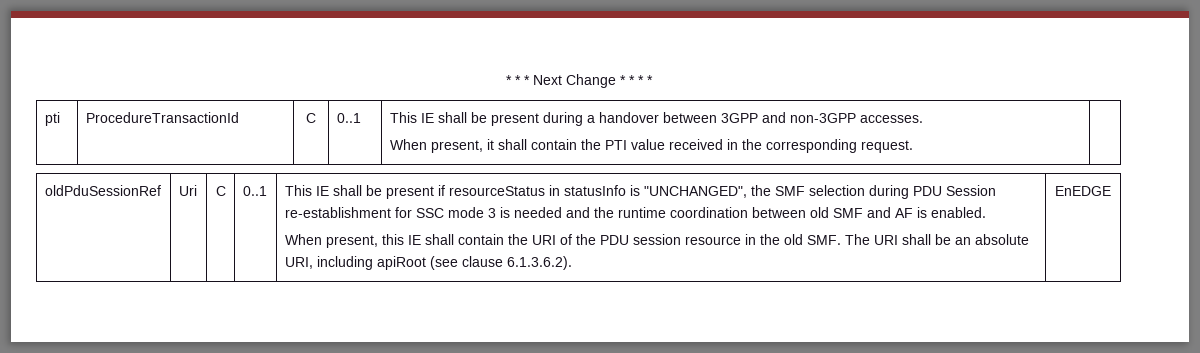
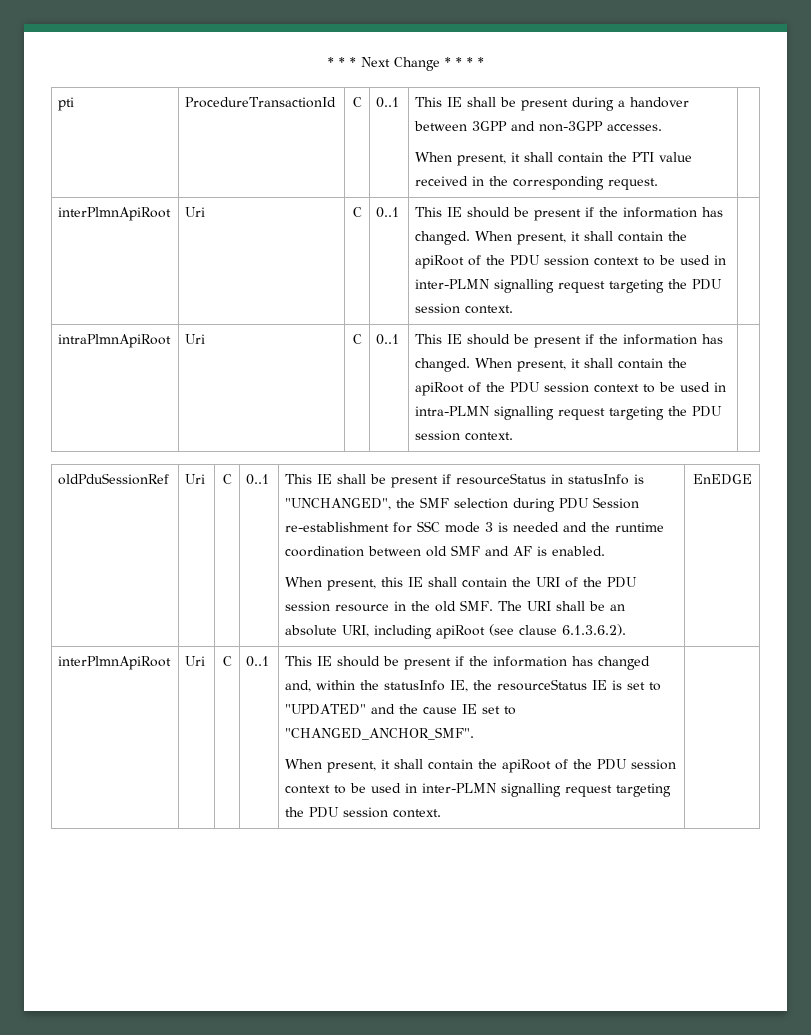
+ interPlmnApiRoot | Uri | C | 0..1 | This IE should be present if the information has changed. When present, it shall contain the apiRoot of the PDU session context to be used in inter-PLMN signalling request targeting the PDU session context. |
+ intraPlmnApiRoot | Uri | C | 0..1 | This IE should be present if the information has changed. When present, it shall contain the apiRoot of the PDU session context to be used in intra-PLMN signalling request targeting the PDU session context. |
+ interPlmnApiRoot | Uri | C | 0..1 | This IE should be present if the information has changed and, within the statusInfo IE, the resourceStatus IE is set to "UPDATED" and the cause IE set to "CHANGED_ANCHOR_SMF".
+ When present, it shall contain the apiRoot of the PDU session context to be used in inter-PLMN signalling request targeting the PDU session context.

